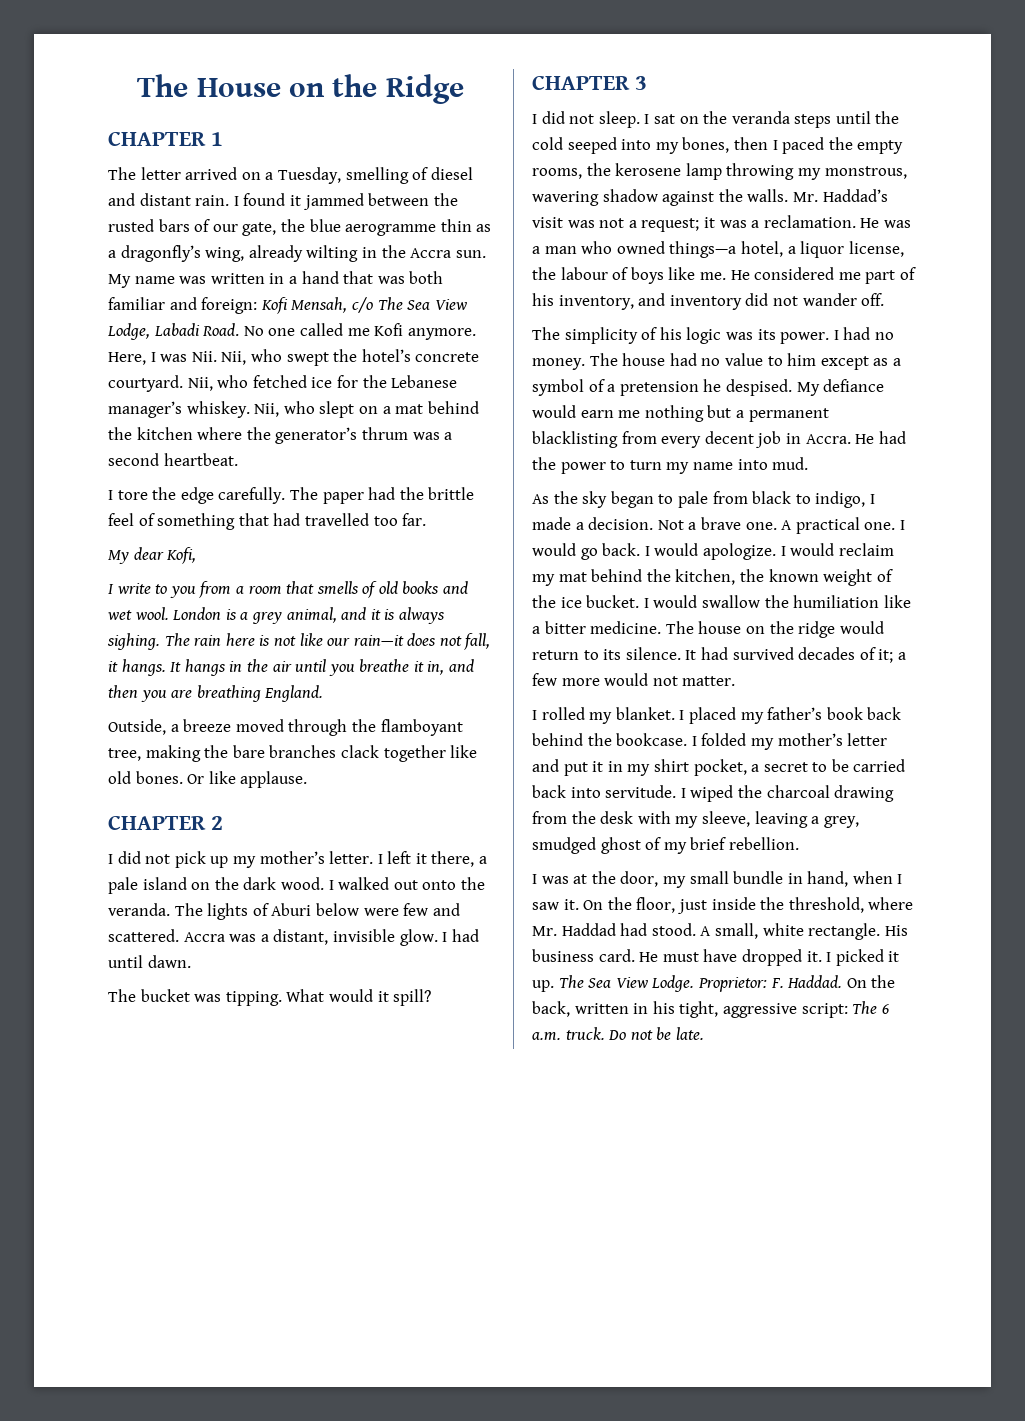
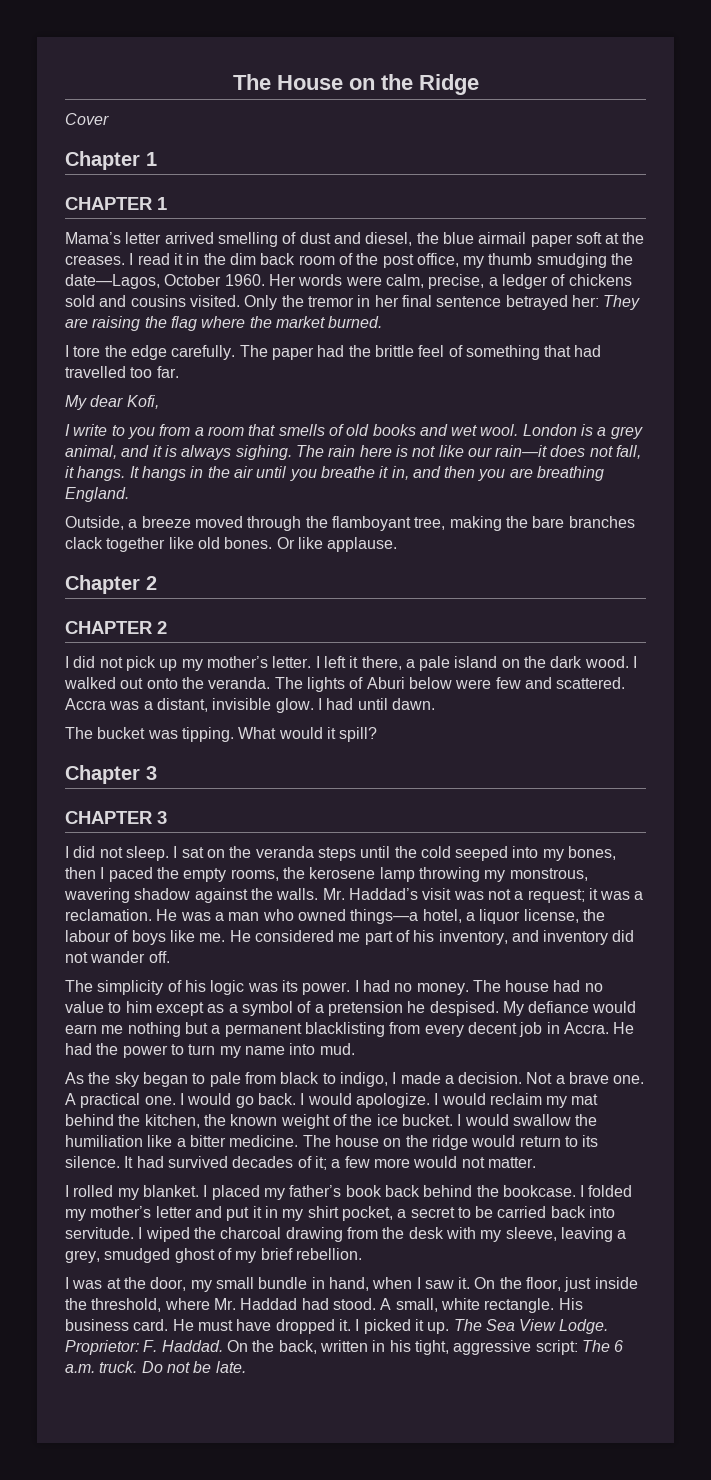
+ Cover
+ Chapter 1
- The letter arrived on a Tuesday, smelling of diesel and distant rain. I found it jammed between the rusted bars of our gate, the blue aerogramme thin as a dragonfly’s wing, already wilting in the Accra sun. My name was written in a hand that was both familiar and foreign: Kofi Mensah, c/o The Sea View Lodge, Labadi Road. No one called me Kofi anymore. Here, I was Nii. Nii, who swept the hotel’s concrete courtyard. Nii, who fetched ice for the Lebanese manager’s whiskey. Nii, who slept on a mat behind the kitchen where the generator’s thrum was a second heartbeat.
+ Mama’s letter arrived smelling of dust and diesel, the blue airmail paper soft at the creases. I read it in the dim back room of the post office, my thumb smudging the date—Lagos, October 1960. Her words were calm, precise, a ledger of chickens sold and cousins visited. Only the tremor in her final sentence betrayed her: They are raising the flag where the market burned.
+ Chapter 2
+ Chapter 3

